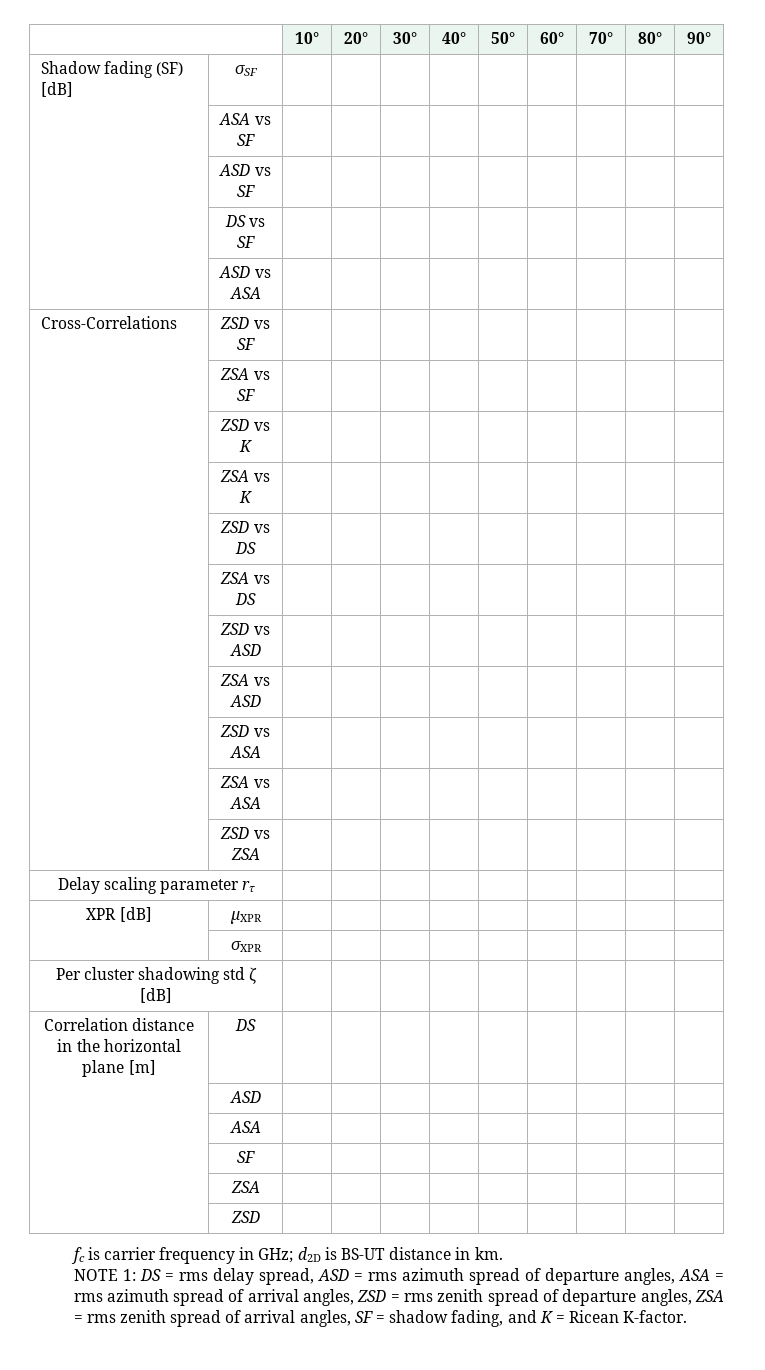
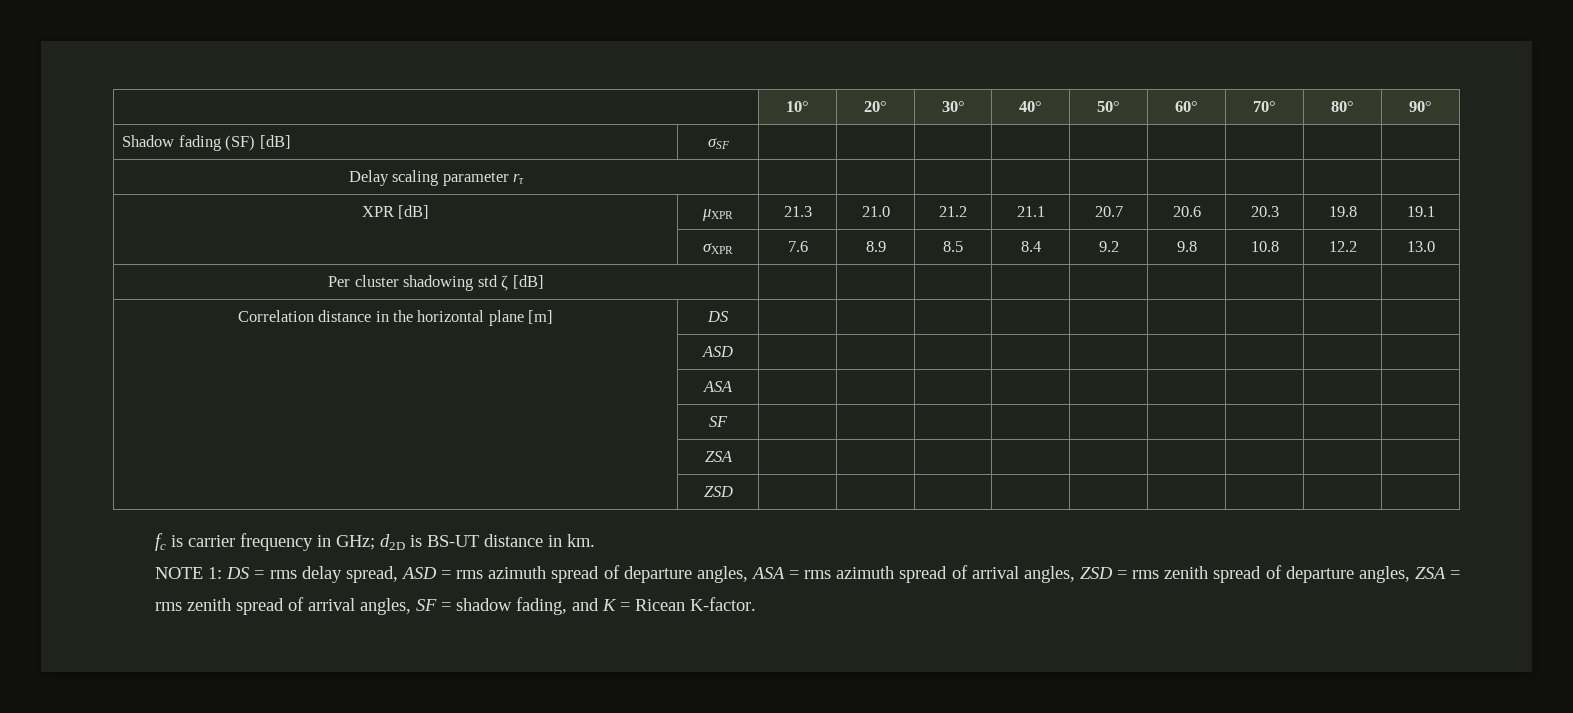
- | ASA vs SF | | | | | | | | |
- | ASD vs SF | | | | | | | | |
- | DS vs SF | | | | | | | | |
- | ASD vs ASA | | | | | | | | |
- Cross-Correlations | ZSD vs SF | | | | | | | | |
- | ZSA vs SF | | | | | | | | |
- | ZSD vs K | | | | | | | | |
- | ZSA vs K | | | | | | | | |
- | ZSD vs DS | | | | | | | | |
- | ZSA vs DS | | | | | | | | |
- | ZSD vs ASD | | | | | | | | |
- | ZSA vs ASD | | | | | | | | |
- | ZSD vs ASA | | | | | | | | |
- | ZSA vs ASA | | | | | | | | |
- | ZSD vs ZSA | | | | | | | | |
- XPR [dB] | μXPR | | | | | | | | |
- | σXPR | | | | | | | | |
+ XPR [dB] | μXPR | 21.3 | 21.0 | 21.2 | 21.1 | 20.7 | 20.6 | 20.3 | 19.8 | 19.1
+ | σXPR | 7.6 | 8.9 | 8.5 | 8.4 | 9.2 | 9.8 | 10.8 | 12.2 | 13.0

